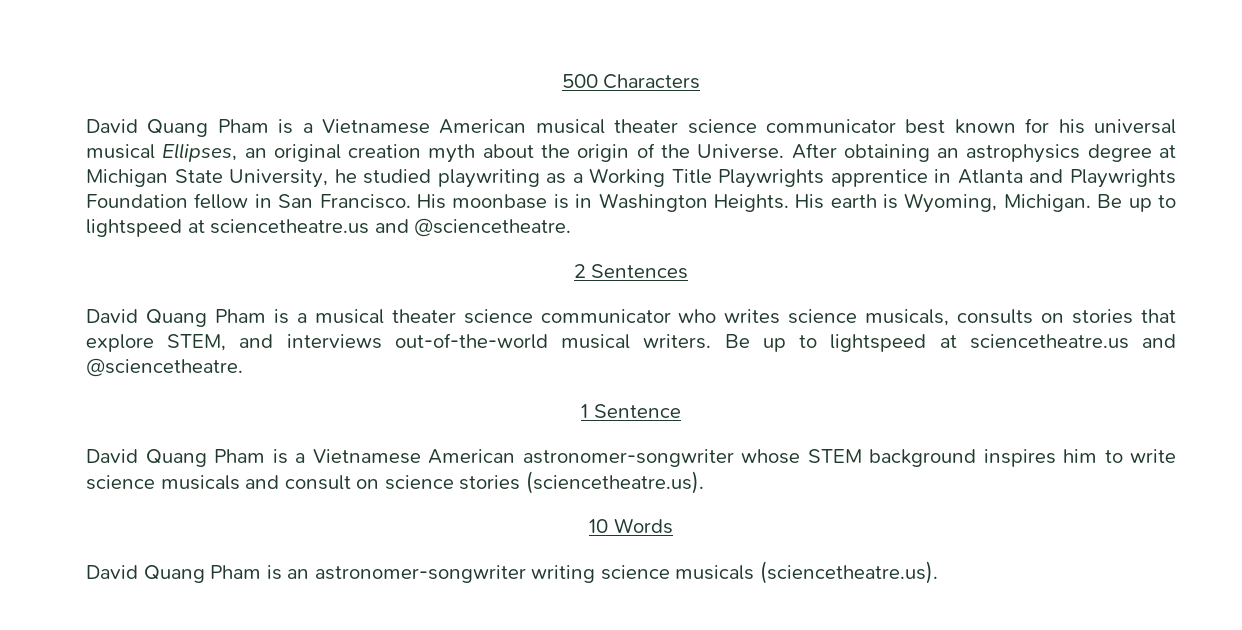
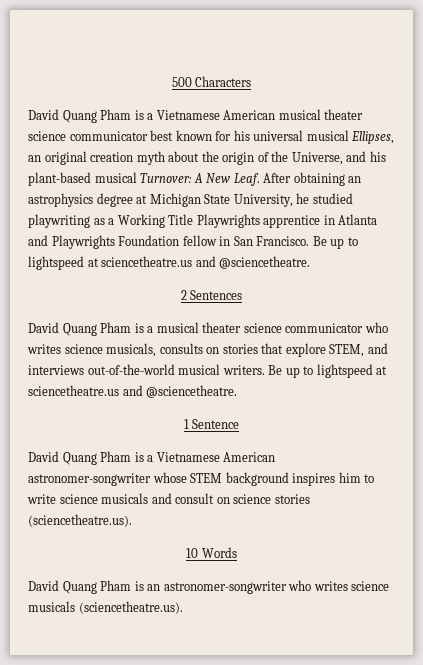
- David Quang Pham is a Vietnamese American musical theater science communicator best known for his universal musical Ellipses, an original creation myth about the origin of the Universe.
+ David Quang Pham is a Vietnamese American musical theater science communicator best known for his universal musical Ellipses, an original creation myth about the origin of the Universe, and his plant-based musical Turnover: A New Leaf.
- His moonbase is in Washington Heights. His earth is Wyoming, Michigan.
- David Quang Pham is an astronomer-songwriter writing science musicals (sciencetheatre.us).
+ David Quang Pham is an astronomer-songwriter who writes science musicals (sciencetheatre.us).

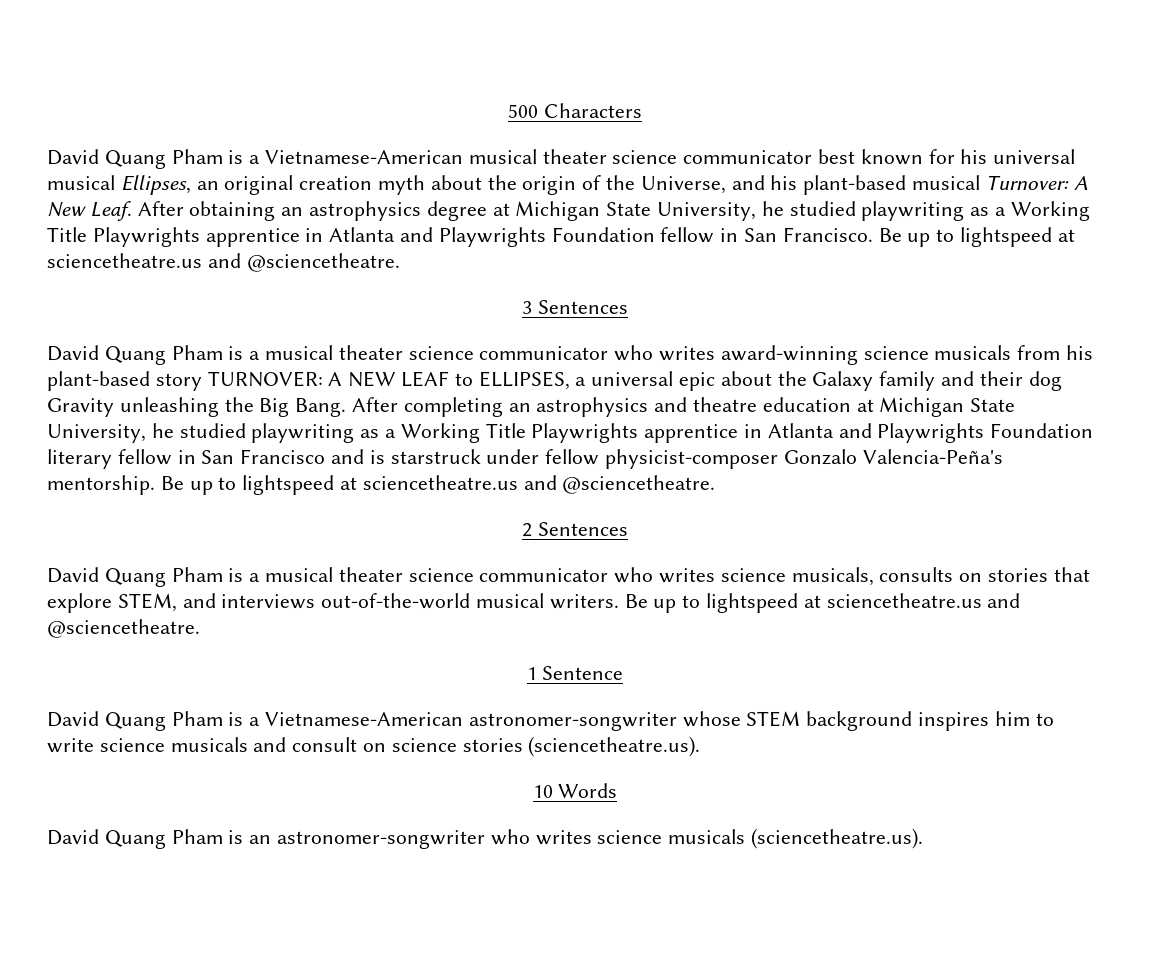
- David Quang Pham is a Vietnamese American musical theater science communicator best known for his universal musical Ellipses, an original creation myth about the origin of the Universe, and his plant-based musical Turnover: A New Leaf.
+ David Quang Pham is a Vietnamese-American musical theater science communicator best known for his universal musical Ellipses, an original creation myth about the origin of the Universe, and his plant-based musical Turnover: A New Leaf.
+ 3 Sentences
+ David Quang Pham is a musical theater science communicator who writes award-winning science musicals from his plant-based story TURNOVER: A NEW LEAF to ELLIPSES, a universal epic about the Galaxy family and their dog Gravity unleashing the Big Bang. After completing an astrophysics and theatre education at Michigan State University, he studied playwriting as a Working Title Playwrights apprentice in Atlanta and Playwrights Foundation literary fellow in San Francisco and is starstruck under fellow physicist-composer Gonzalo Valencia-Peña's mentorship. Be up to lightspeed at sciencetheatre.us and @sciencetheatre.
- David Quang Pham is a Vietnamese American astronomer-songwriter whose STEM background inspires him to write science musicals and consult on science stories (sciencetheatre.us).
+ David Quang Pham is a Vietnamese-American astronomer-songwriter whose STEM background inspires him to write science musicals and consult on science stories (sciencetheatre.us).

